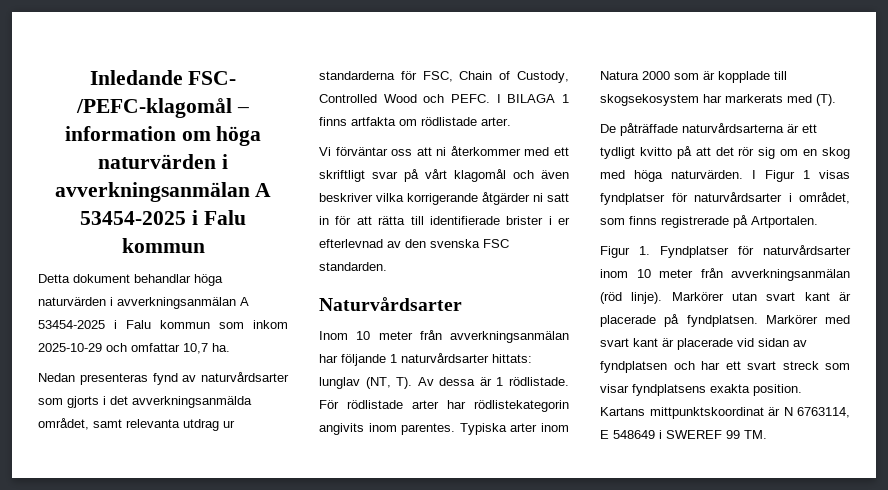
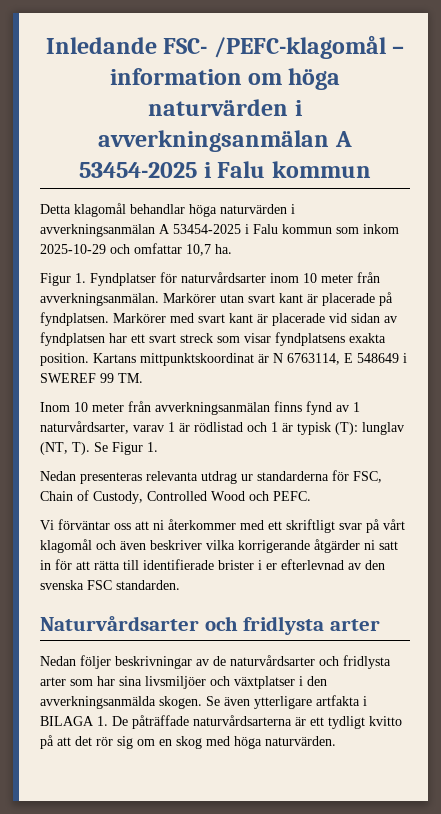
- Detta dokument behandlar höga naturvärden i avverkningsanmälan A 53454-2025 i Falu kommun som inkom 2025-10-29 och omfattar 10,7 ha.
+ Detta klagomål behandlar höga naturvärden i avverkningsanmälan A 53454-2025 i Falu kommun som inkom 2025-10-29 och omfattar 10,7 ha.
- Nedan presenteras fynd av naturvårdsarter som gjorts i det avverkningsanmälda området, samt relevanta utdrag ur standarderna för FSC, Chain of Custody, Controlled Wood och PEFC. I BILAGA 1 finns artfakta om rödlistade arter.
+ Figur 1. Fyndplatser för naturvårdsarter inom 10 meter från avverkningsanmälan. Markörer utan svart kant är placerade på fyndplatsen. Markörer med svart kant är placerade vid sidan av fyndplatsen har ett svart streck som visar fyndplatsens exakta position. Kartans mittpunktskoordinat är N 6763114, E 548649 i SWEREF 99 TM.
+ Inom 10 meter från avverkningsanmälan finns fynd av 1 naturvårdsarter, varav 1 är rödlistad och 1 är typisk (T): lunglav (NT, T). Se Figur 1.
+ Nedan presenteras relevanta utdrag ur standarderna för FSC, Chain of Custody, Controlled Wood och PEFC.
- Naturvårdsarter
- Inom 10 meter från avverkningsanmälan har följande 1 naturvårdsarter hittats: lunglav (NT, T). Av dessa är 1 rödlistade. För rödlistade arter har rödlistekategorin angivits inom parentes. Typiska arter inom Natura 2000 som är kopplade till skogsekosystem har markerats med (T).
- De påträffade naturvårdsarterna är ett tydligt kvitto på att det rör sig om en skog med höga naturvärden. I Figur 1 visas fyndplatser för naturvårdsarter i området, som finns registrerade på Artportalen.
- Figur 1. Fyndplatser för naturvårdsarter inom 10 meter från avverkningsanmälan (röd linje). Markörer utan svart kant är placerade på fyndplatsen. Markörer med svart kant är placerade vid sidan av fyndplatsen och har ett svart streck som visar fyndplatsens exakta position. Kartans mittpunktskoordinat är N 6763114, E 548649 i SWEREF 99 TM.
+ Naturvårdsarter och fridlysta arter
+ Nedan följer beskrivningar av de naturvårdsarter och fridlysta arter som har sina livsmiljöer och växtplatser i den avverkningsanmälda skogen. Se även ytterligare artfakta i BILAGA 1. De påträffade naturvårdsarterna är ett tydligt kvitto på att det rör sig om en skog med höga naturvärden.

